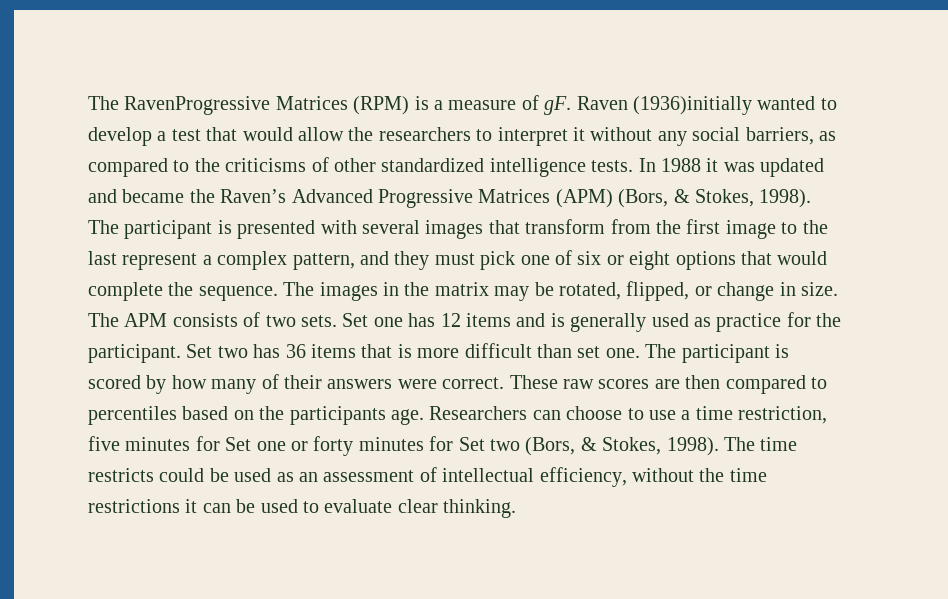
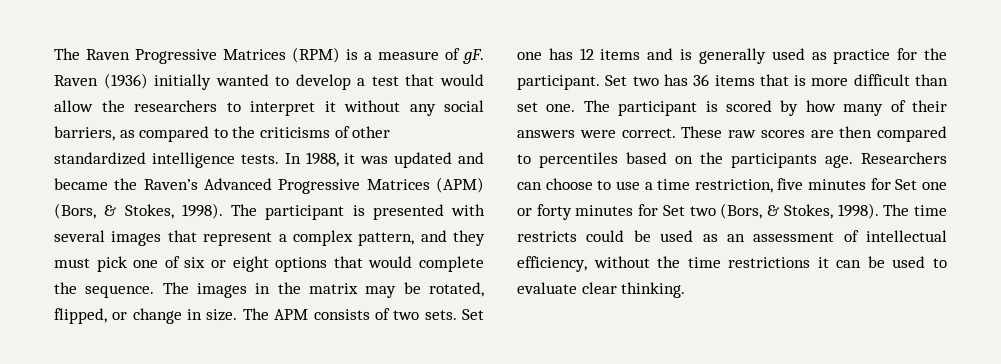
- The RavenProgressive Matrices (RPM) is a measure of gF.
+ The Raven Progressive Matrices (RPM) is a measure of gF.
- Raven (1936)initially wanted to develop a test that would allow the researchers to interpret it without any social barriers, as compared to the criticisms of other standardized intelligence tests.
+ Raven (1936) initially wanted to develop a test that would allow the researchers to interpret it without any social barriers, as compared to the criticisms of other standardized intelligence tests.
- In 1988 it was updated and became the Raven’s Advanced Progressive Matrices (APM) (Bors, & Stokes, 1998).
+ In 1988, it was updated and became the Raven’s Advanced Progressive Matrices (APM) (Bors, & Stokes, 1998).
- The participant is presented with several images that transform from the first image to the last represent a complex pattern, and they must pick one of six or eight options that would complete the sequence.
+ The participant is presented with several images that represent a complex pattern, and they must pick one of six or eight options that would complete the sequence.

